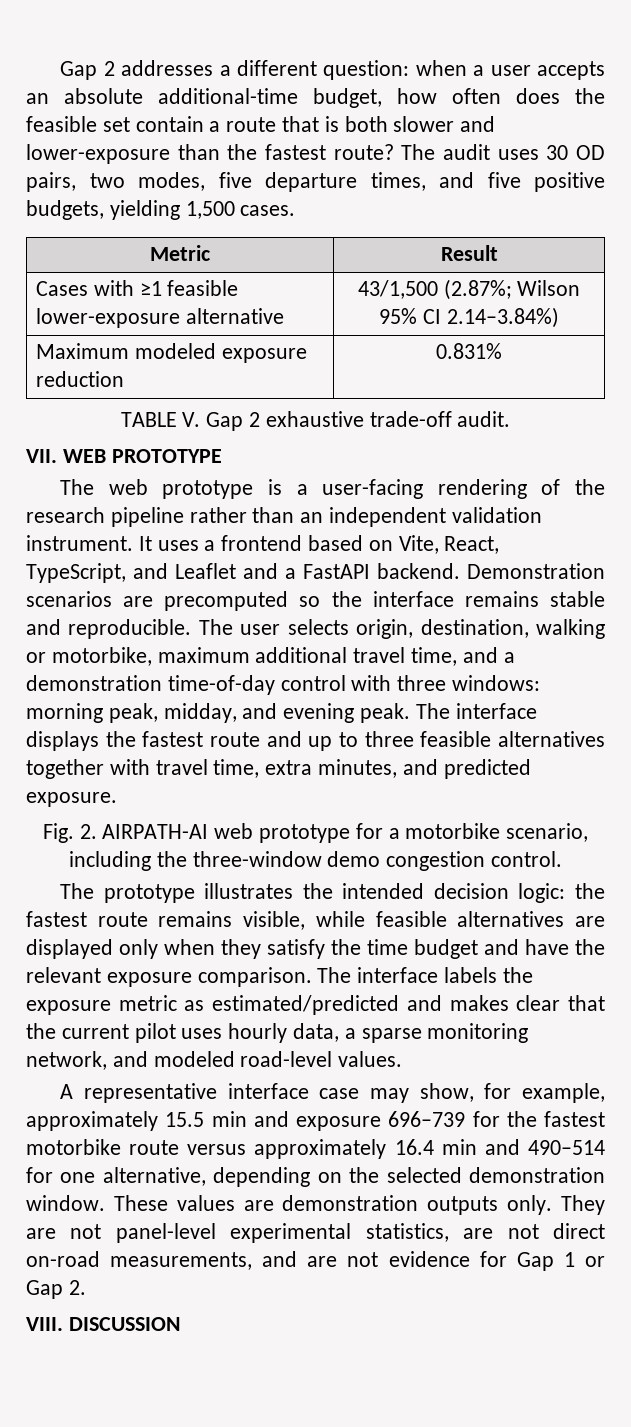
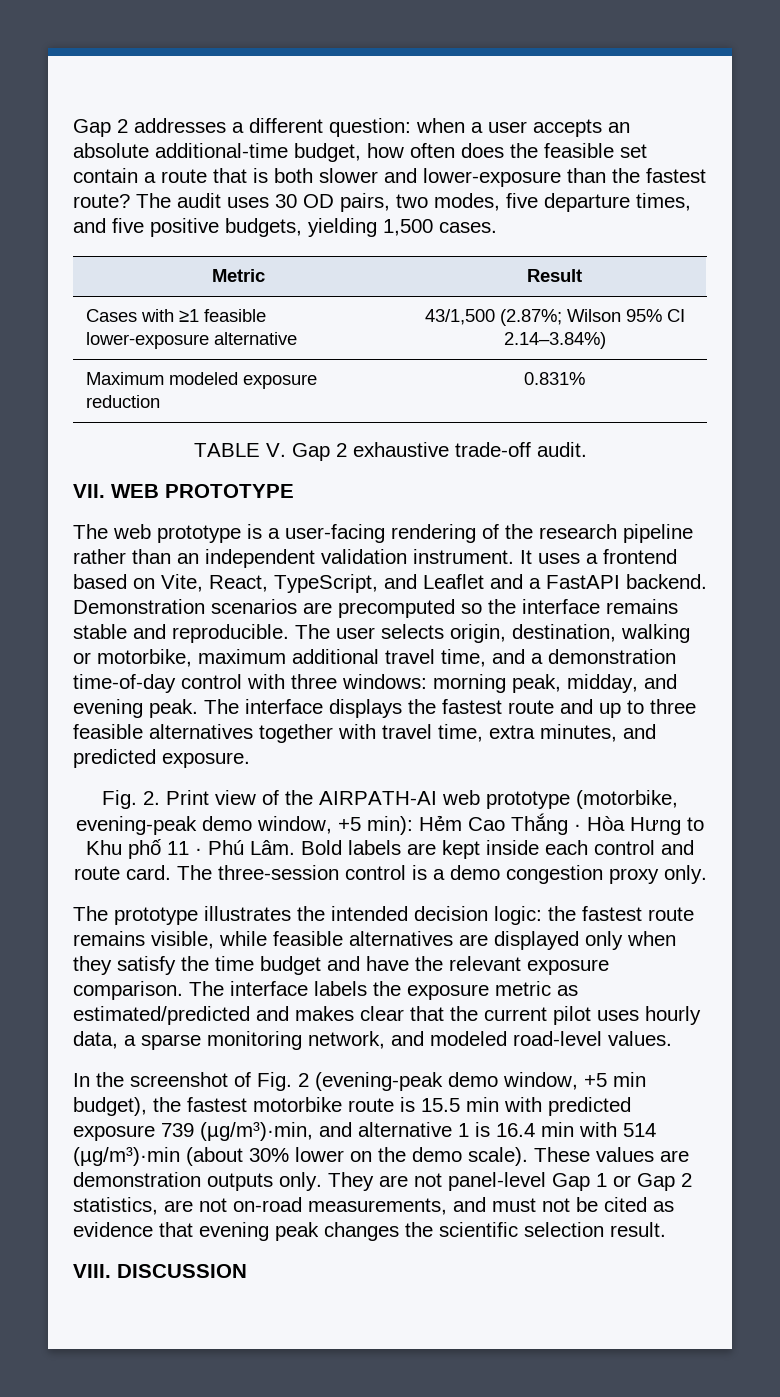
- Fig. 2. AIRPATH-AI web prototype for a motorbike scenario, including the three-window demo congestion control.
+ Fig. 2. Print view of the AIRPATH-AI web prototype (motorbike, evening-peak demo window, +5 min): Hẻm Cao Thắng · Hòa Hưng to Khu phố 11 · Phú Lâm. Bold labels are kept inside each control and route card. The three-session control is a demo congestion proxy only.
- A representative interface case may show, for example, approximately 15.5 min and exposure 696–739 for the fastest motorbike route versus approximately 16.4 min and 490–514 for one alternative, depending on the selected demonstration window.
+ In the screenshot of Fig. 2 (evening-peak demo window, +5 min budget), the fastest motorbike route is 15.5 min with predicted exposure 739 (µg/m³)·min, and alternative 1 is 16.4 min with 514 (µg/m³)·min (about 30% lower on the demo scale).
- They are not panel-level experimental statistics, are not direct on-road measurements, and are not evidence for Gap 1 or Gap 2.
+ They are not panel-level Gap 1 or Gap 2 statistics, are not on-road measurements, and must not be cited as evidence that evening peak changes the scientific selection result.

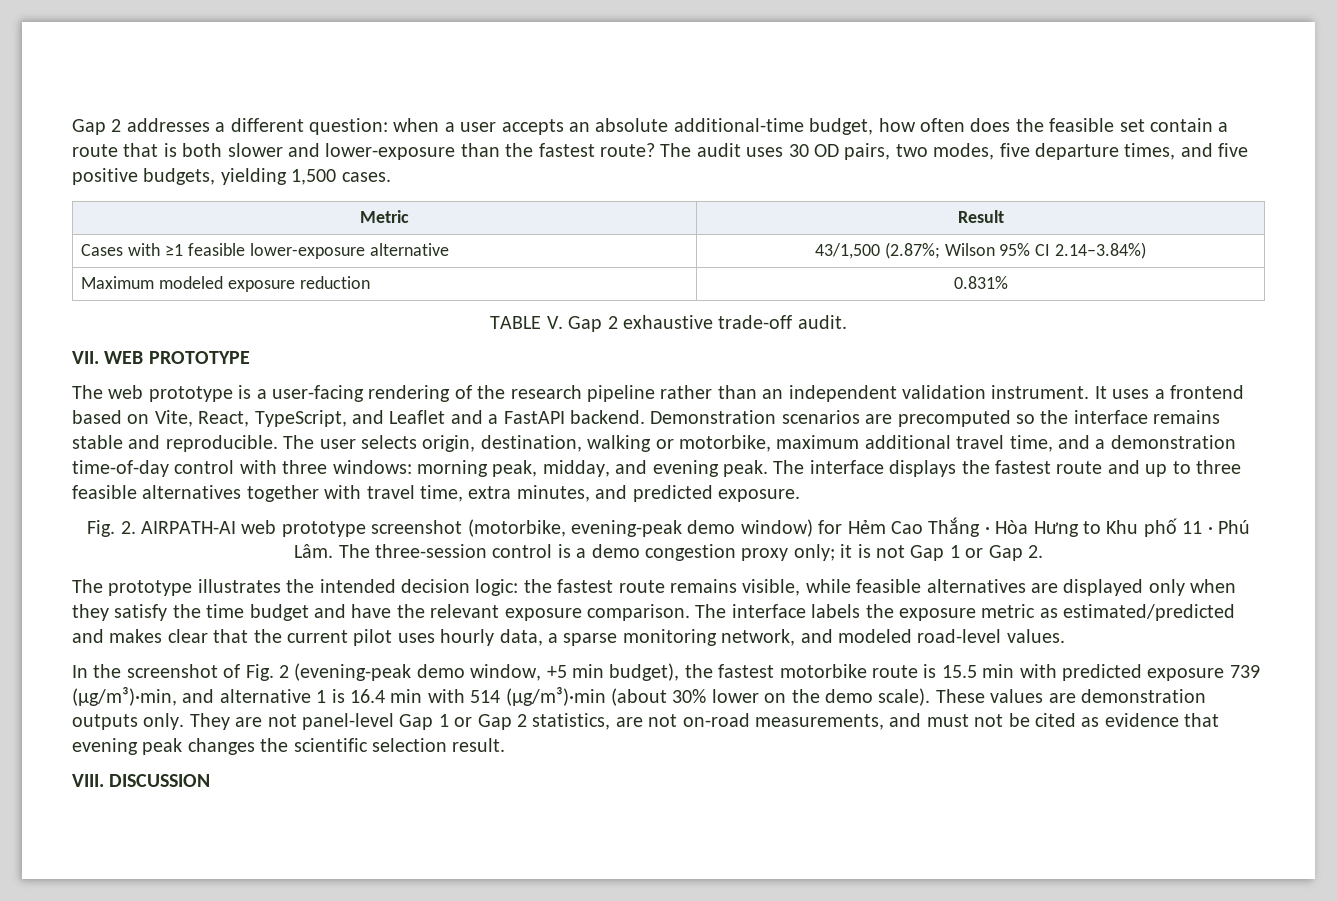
- Fig. 2. Print view of the AIRPATH-AI web prototype (motorbike, evening-peak demo window, +5 min): Hẻm Cao Thắng · Hòa Hưng to Khu phố 11 · Phú Lâm. Bold labels are kept inside each control and route card. The three-session control is a demo congestion proxy only.
+ Fig. 2. AIRPATH-AI web prototype screenshot (motorbike, evening-peak demo window) for Hẻm Cao Thắng · Hòa Hưng to Khu phố 11 · Phú Lâm. The three-session control is a demo congestion proxy only; it is not Gap 1 or Gap 2.

